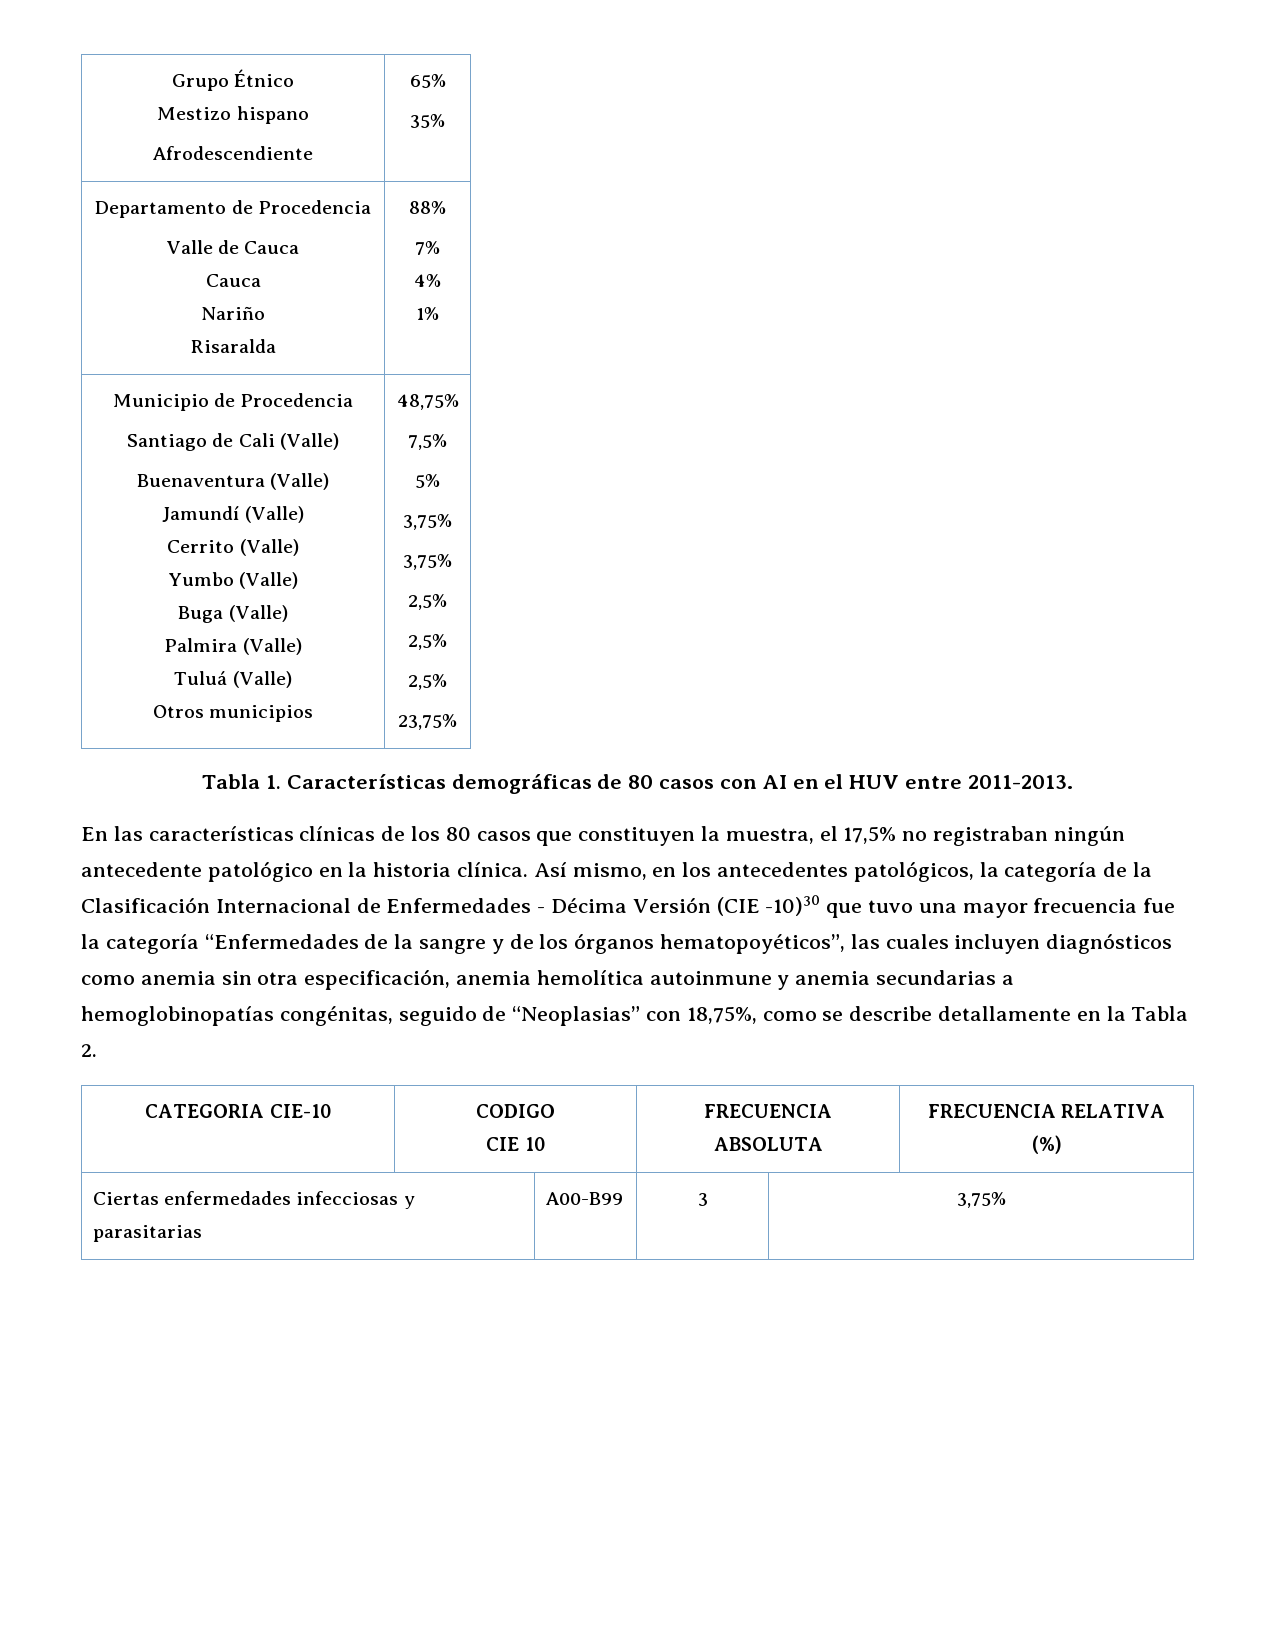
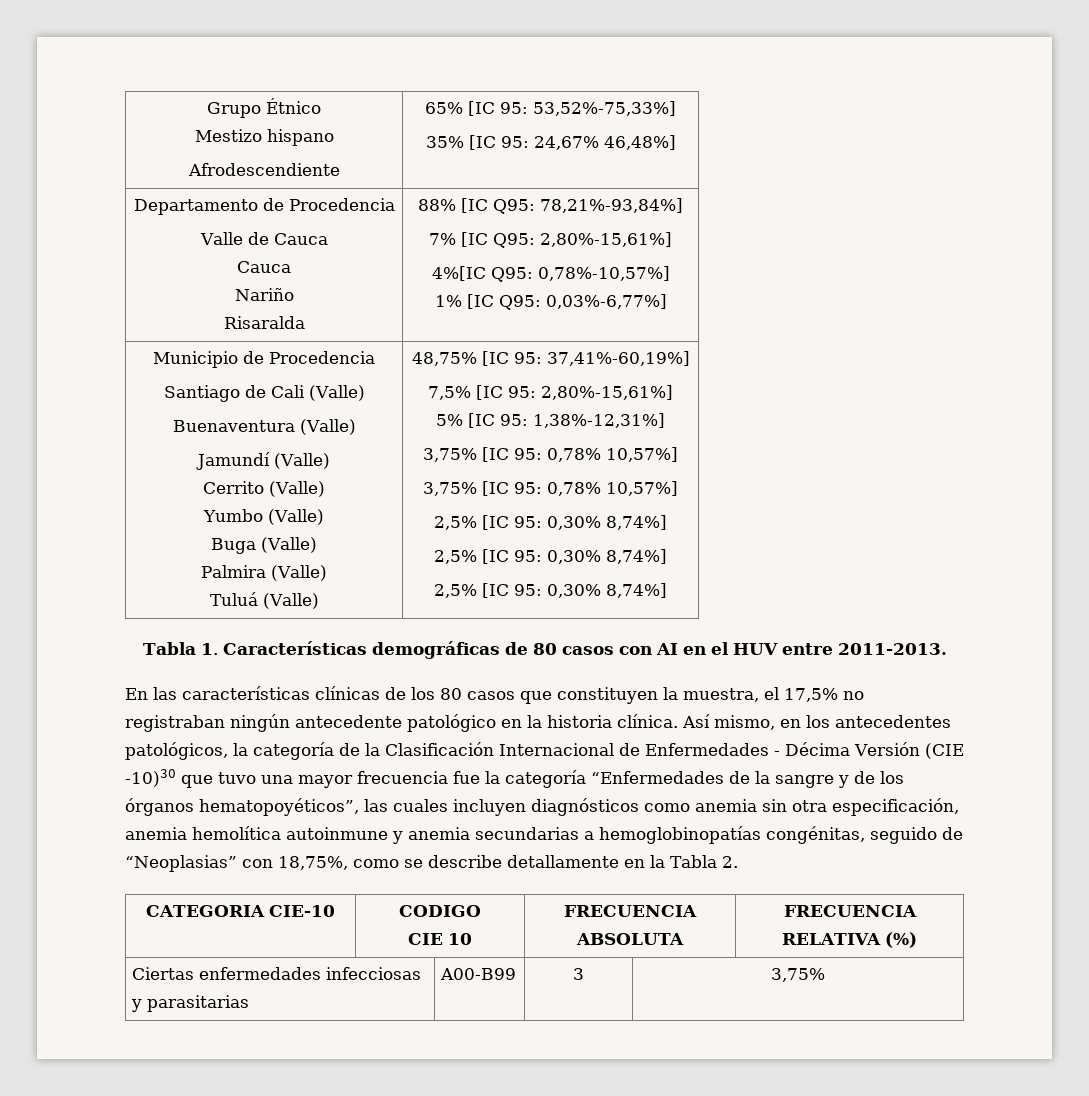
  Grupo Étnico
  Mestizo hispano
- Afrodescendiente | 65%
- 35%
+ Afrodescendiente | 65% [IC 95: 53,52%-75,33%]
+ 35% [IC 95: 24,67% 46,48%]
  Departamento de Procedencia
  Valle de Cauca
  Cauca
  Nariño
- Risaralda | 88%
- 7%
- 4%
- 1%
+ Risaralda | 88% [IC Q95: 78,21%-93,84%]
+ 7% [IC Q95: 2,80%-15,61%]
+ 4%[IC Q95: 0,78%-10,57%]
+ 1% [IC Q95: 0,03%-6,77%]
- Otros municipios
- 48,75%
- 7,5%
- 5%
- 3,75%
- 3,75%
- 2,5%
- 2,5%
- 2,5%
- 23,75%
+ 48,75% [IC 95: 37,41%-60,19%]
+ 7,5% [IC 95: 2,80%-15,61%]
+ 5% [IC 95: 1,38%-12,31%]
+ 3,75% [IC 95: 0,78% 10,57%]
+ 3,75% [IC 95: 0,78% 10,57%]
+ 2,5% [IC 95: 0,30% 8,74%]
+ 2,5% [IC 95: 0,30% 8,74%]
+ 2,5% [IC 95: 0,30% 8,74%]

